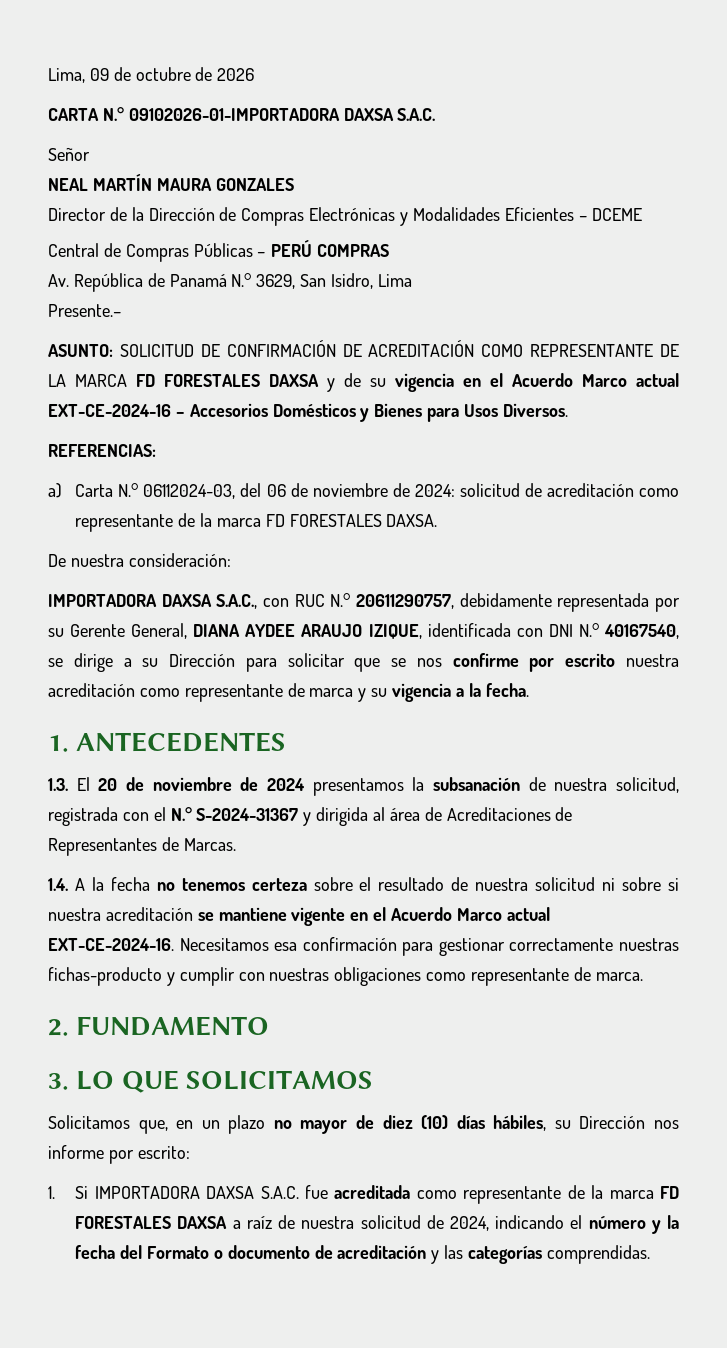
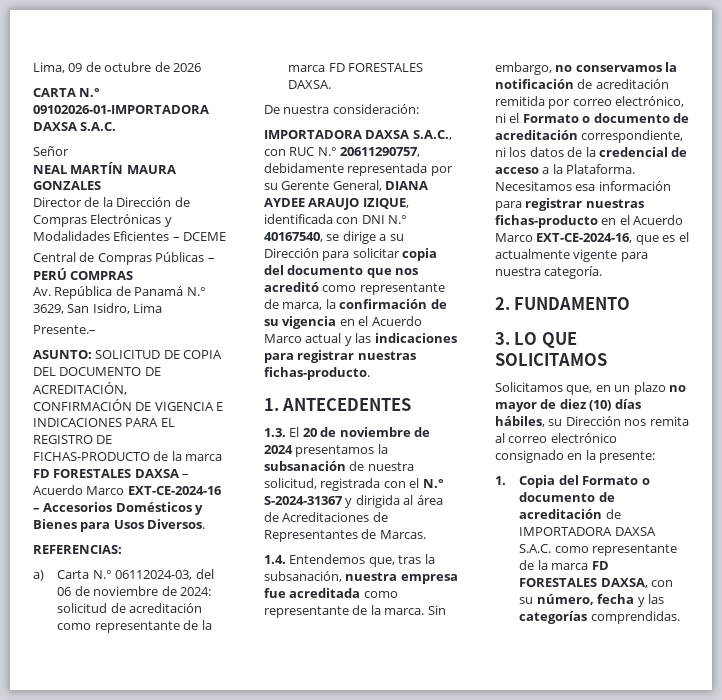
- ASUNTO: SOLICITUD DE CONFIRMACIÓN DE ACREDITACIÓN COMO REPRESENTANTE DE LA MARCA FD FORESTALES DAXSA y de su vigencia en el Acuerdo Marco actual EXT-CE-2024-16 – Accesorios Domésticos y Bienes para Usos Diversos.
+ ASUNTO: SOLICITUD DE COPIA DEL DOCUMENTO DE ACREDITACIÓN, CONFIRMACIÓN DE VIGENCIA E INDICACIONES PARA EL REGISTRO DE FICHAS-PRODUCTO de la marca FD FORESTALES DAXSA – Acuerdo Marco EXT-CE-2024-16 – Accesorios Domésticos y Bienes para Usos Diversos.
- IMPORTADORA DAXSA S.A.C., con RUC N.° 20611290757, debidamente representada por su Gerente General, DIANA AYDEE ARAUJO IZIQUE, identificada con DNI N.° 40167540, se dirige a su Dirección para solicitar que se nos confirme por escrito nuestra acreditación como representante de marca y su vigencia a la fecha.
+ IMPORTADORA DAXSA S.A.C., con RUC N.° 20611290757, debidamente representada por su Gerente General, DIANA AYDEE ARAUJO IZIQUE, identificada con DNI N.° 40167540, se dirige a su Dirección para solicitar copia del documento que nos acreditó como representante de marca, la confirmación de su vigencia en el Acuerdo Marco actual y las indicaciones para registrar nuestras fichas-producto.
- 1.4. A la fecha no tenemos certeza sobre el resultado de nuestra solicitud ni sobre si nuestra acreditación se mantiene vigente en el Acuerdo Marco actual EXT-CE-2024-16. Necesitamos esa confirmación para gestionar correctamente nuestras fichas-producto y cumplir con nuestras obligaciones como representante de marca.
+ 1.4. Entendemos que, tras la subsanación, nuestra empresa fue acreditada como representante de la marca. Sin embargo, no conservamos la notificación de acreditación remitida por correo electrónico, ni el Formato o documento de acreditación correspondiente, ni los datos de la credencial de acceso a la Plataforma. Necesitamos esa información para registrar nuestras fichas-producto en el Acuerdo Marco EXT-CE-2024-16, que es el actualmente vigente para nuestra categoría.
- Solicitamos que, en un plazo no mayor de diez (10) días hábiles, su Dirección nos informe por escrito:
- 1. Si IMPORTADORA DAXSA S.A.C. fue acreditada como representante de la marca FD FORESTALES DAXSA a raíz de nuestra solicitud de 2024, indicando el número y la fecha del Formato o documento de acreditación y las categorías comprendidas.
+ Solicitamos que, en un plazo no mayor de diez (10) días hábiles, su Dirección nos remita al correo electrónico consignado en la presente:
+ 1. Copia del Formato o documento de acreditación de IMPORTADORA DAXSA S.A.C. como representante de la marca FD FORESTALES DAXSA, con su número, fecha y las categorías comprendidas.

